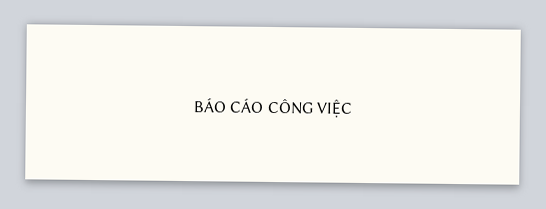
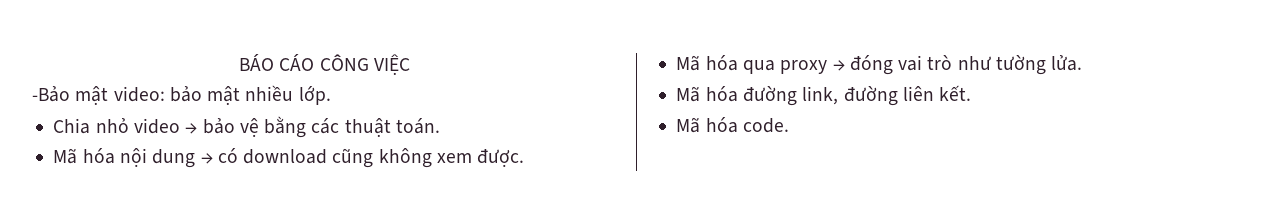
+ -Bảo mật video: bảo mật nhiều lớp.
+ Chia nhỏ video → bảo vệ bằng các thuật toán.
+ Mã hóa nội dung → có download cũng không xem được.
+ Mã hóa qua proxy → đóng vai trò như tường lửa.
+ Mã hóa đường link, đường liên kết.
+ Mã hóa code.

